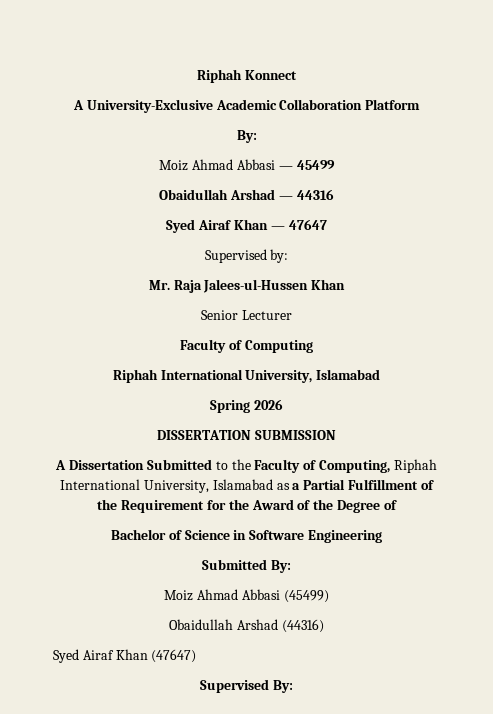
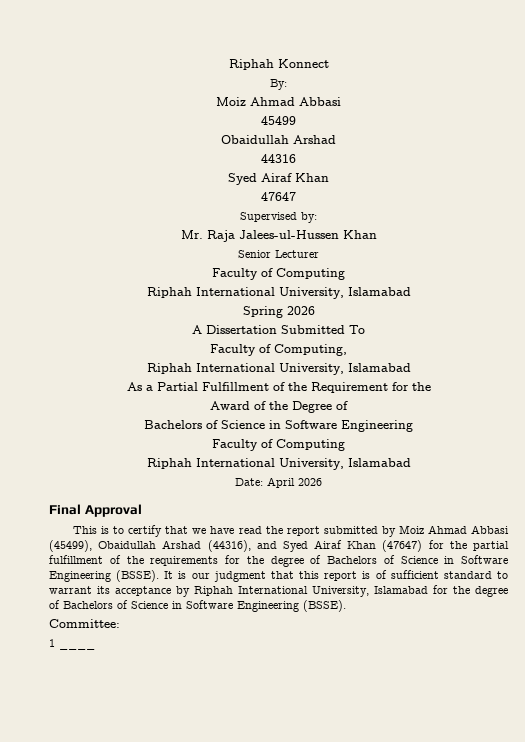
- A University-Exclusive Academic Collaboration Platform
  By:
- Moiz Ahmad Abbasi — 45499
- Obaidullah Arshad — 44316
- Syed Airaf Khan — 47647
+ Moiz Ahmad Abbasi
+ 45499
+ Obaidullah Arshad
+ 44316
+ Syed Airaf Khan
+ 47647
- DISSERTATION SUBMISSION
- A Dissertation Submitted to the Faculty of Computing, Riphah International University, Islamabad as a Partial Fulfillment of the Requirement for the Award of the Degree of
- Bachelor of Science in Software Engineering
- Submitted By:
- Moiz Ahmad Abbasi (45499)
- Obaidullah Arshad (44316)
- Syed Airaf Khan (47647)
- Supervised By:
+ A Dissertation Submitted To
+ Faculty of Computing,
+ Riphah International University, Islamabad
+ As a Partial Fulfillment of the Requirement for the
+ Award of the Degree of
+ Bachelors of Science in Software Engineering
+ Faculty of Computing
+ Riphah International University, Islamabad
+ Date: April 2026
+ Final Approval
+ This is to certify that we have read the report submitted by Moiz Ahmad Abbasi (45499), Obaidullah Arshad (44316), and Syed Airaf Khan (47647) for the partial fulfillment of the requirements for the degree of Bachelors of Science in Software Engineering (BSSE). It is our judgment that this report is of sufficient standard to warrant its acceptance by Riphah International University, Islamabad for the degree of Bachelors of Science in Software Engineering (BSSE).
+ Committee:
+ 1 ____

